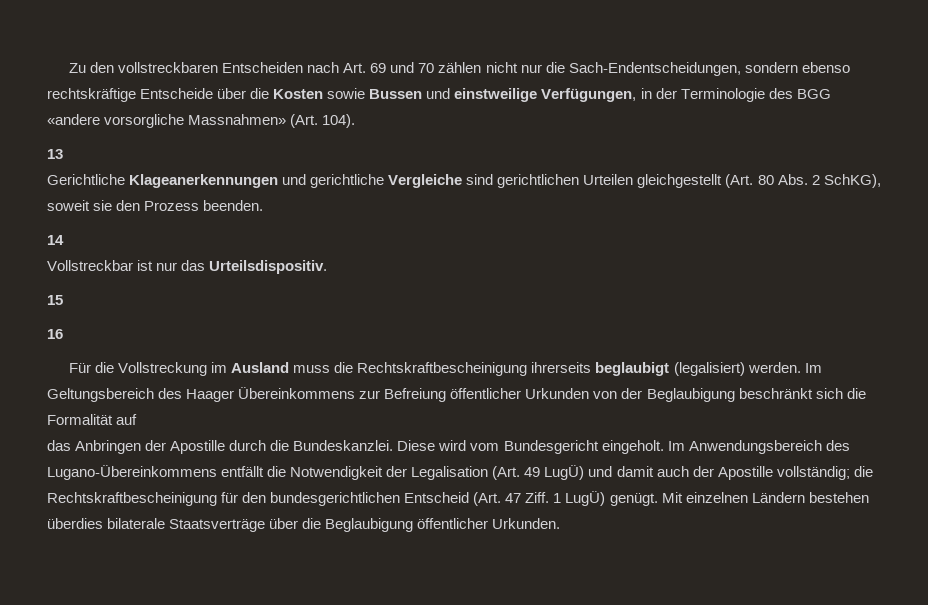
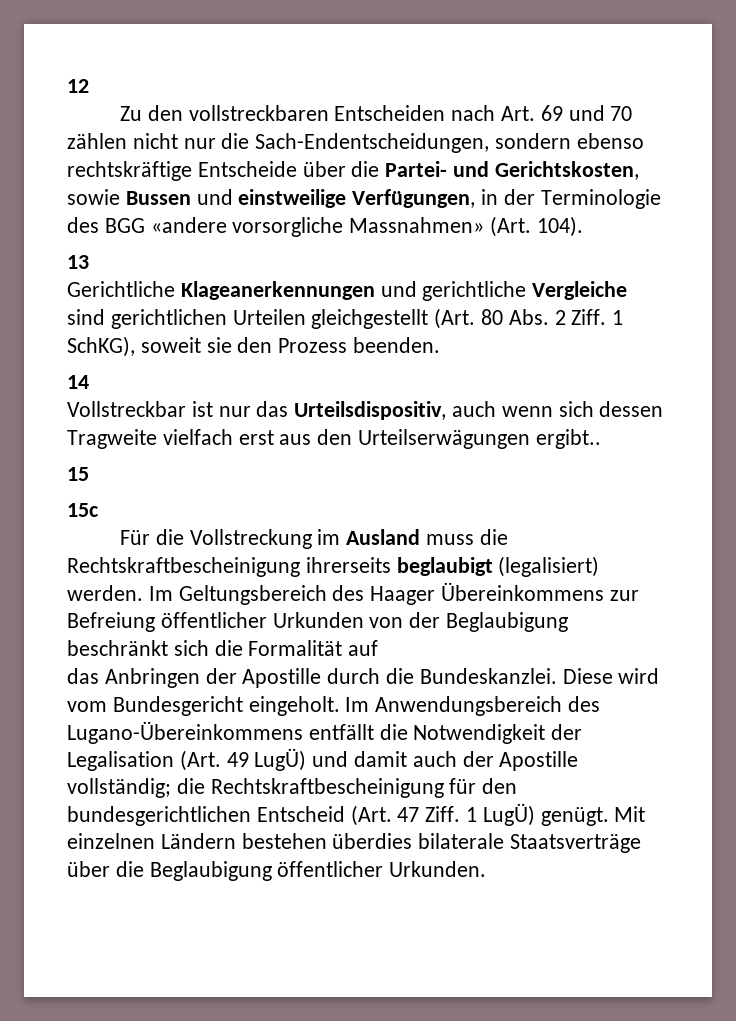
+ 12
- Zu den vollstreckbaren Entscheiden nach Art. 69 und 70 zählen nicht nur die Sach-Endentscheidungen, sondern ebenso rechtskräftige Entscheide über die Kosten sowie Bussen und einstweilige Verfügungen, in der Terminologie des BGG «andere vorsorgliche Massnahmen» (Art. 104).
+ Zu den vollstreckbaren Entscheiden nach Art. 69 und 70 zählen nicht nur die Sach-Endentscheidungen, sondern ebenso rechtskräftige Entscheide über die Partei- und Gerichtskosten, sowie Bussen und einstweilige Verfügungen, in der Terminologie des BGG «andere vorsorgliche Massnahmen» (Art. 104).
- Gerichtliche Klageanerkennungen und gerichtliche Vergleiche sind gerichtlichen Urteilen gleichgestellt (Art. 80 Abs. 2 SchKG), soweit sie den Prozess beenden.
+ Gerichtliche Klageanerkennungen und gerichtliche Vergleiche sind gerichtlichen Urteilen gleichgestellt (Art. 80 Abs. 2 Ziff. 1 SchKG), soweit sie den Prozess beenden.
- Vollstreckbar ist nur das Urteilsdispositiv.
+ Vollstreckbar ist nur das Urteilsdispositiv, auch wenn sich dessen Tragweite vielfach erst aus den Urteilserwägungen ergibt..
- 16
+ 15c

